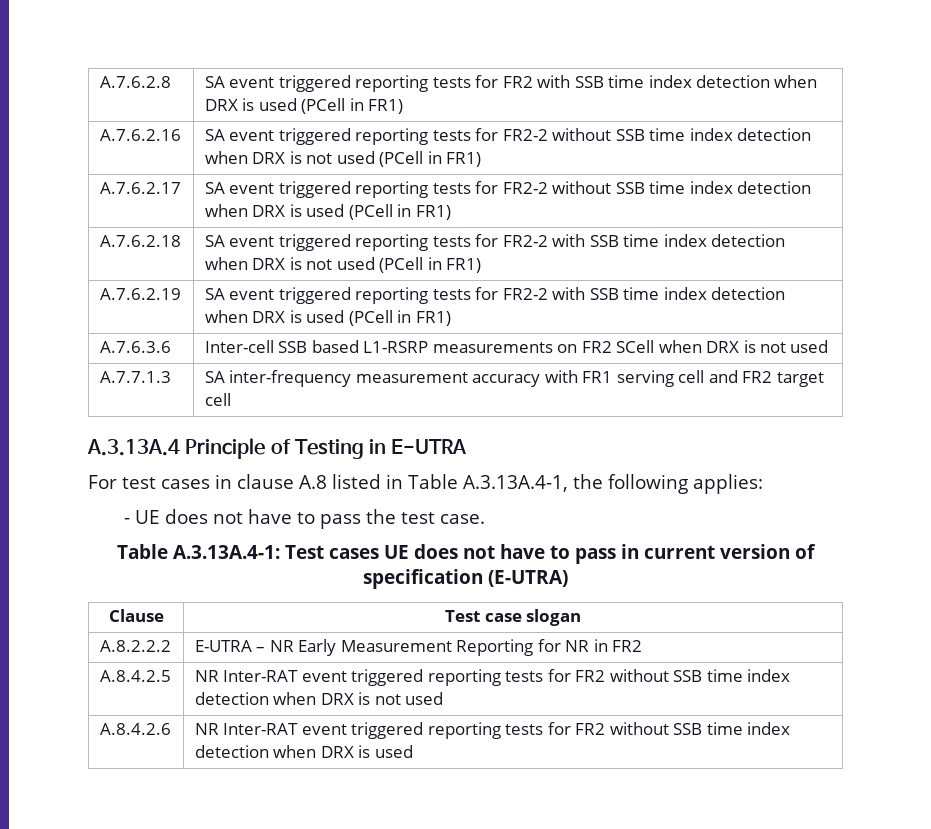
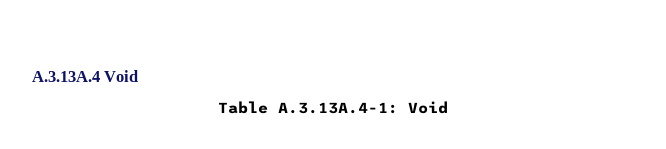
- A.7.6.2.8 | SA event triggered reporting tests for FR2 with SSB time index detection when DRX is used (PCell in FR1)
- A.7.6.2.16 | SA event triggered reporting tests for FR2-2 without SSB time index detection when DRX is not used (PCell in FR1)
- A.7.6.2.17 | SA event triggered reporting tests for FR2-2 without SSB time index detection when DRX is used (PCell in FR1)
- A.7.6.2.18 | SA event triggered reporting tests for FR2-2 with SSB time index detection when DRX is not used (PCell in FR1)
- A.7.6.2.19 | SA event triggered reporting tests for FR2-2 with SSB time index detection when DRX is used (PCell in FR1)
- A.7.6.3.6 | Inter-cell SSB based L1-RSRP measurements on FR2 SCell when DRX is not used
- A.7.7.1.3 | SA inter-frequency measurement accuracy with FR1 serving cell and FR2 target cell
- A.3.13A.4 Principle of Testing in E-UTRA
- For test cases in clause A.8 listed in Table A.3.13A.4-1, the following applies:
- - UE does not have to pass the test case.
- Table A.3.13A.4-1: Test cases UE does not have to pass in current version of specification (E-UTRA)
- Clause | Test case slogan
- A.8.2.2.2 | E-UTRA – NR Early Measurement Reporting for NR in FR2
- A.8.4.2.5 | NR Inter-RAT event triggered reporting tests for FR2 without SSB time index detection when DRX is not used
- A.8.4.2.6 | NR Inter-RAT event triggered reporting tests for FR2 without SSB time index detection when DRX is used
+ A.3.13A.4 Void
+ Table A.3.13A.4-1: Void

